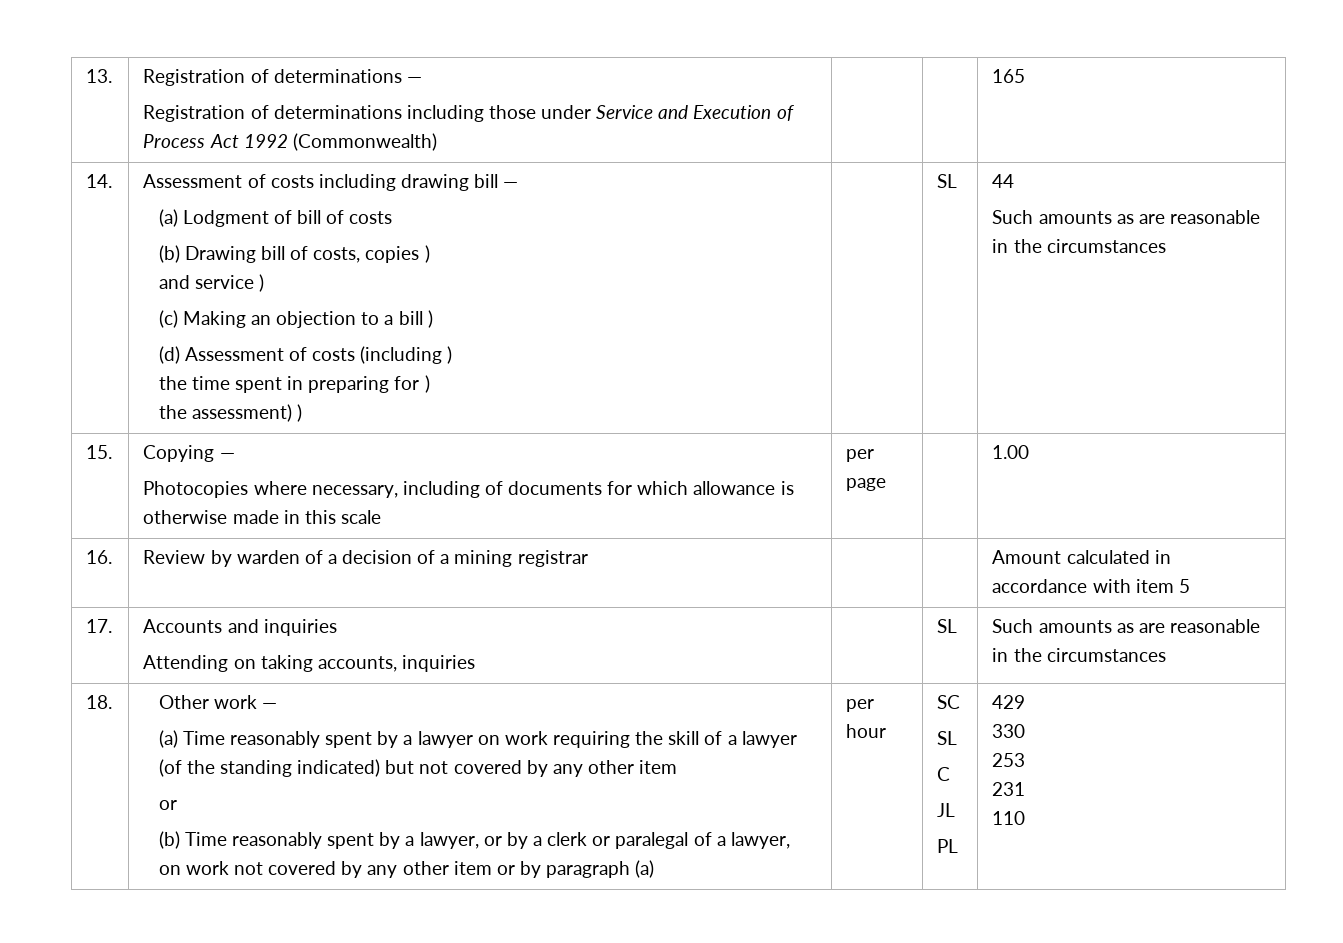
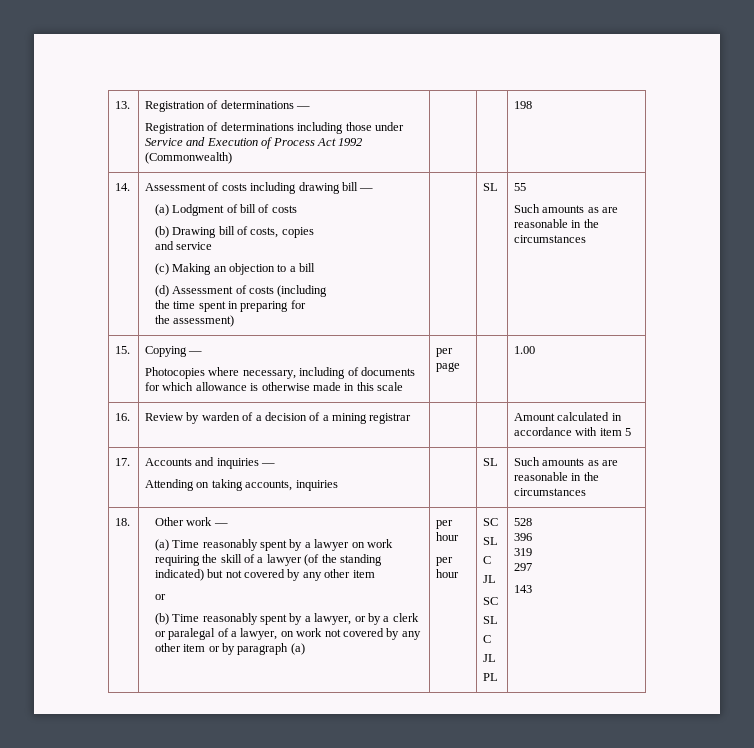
  13. | Registration of determinations —
- Registration of determinations including those under Service and Execution of Process Act 1992 (Commonwealth) | | | 165
+ Registration of determinations including those under Service and Execution of Process Act 1992 (Commonwealth) | | | 198
- (b) Drawing bill of costs, copies )
+ (b) Drawing bill of costs, copies
- and service )
+ and service
- (c) Making an objection to a bill )
+ (c) Making an objection to a bill
- (d) Assessment of costs (including )
+ (d) Assessment of costs (including
- the time spent in preparing for )
+ the time spent in preparing for
- the assessment) ) | | SL | 44
+ the assessment) | | SL | 55
- 17. | Accounts and inquiries
+ 17. | Accounts and inquiries —
+ per hour | SC
+ SL
+ C
+ JL
  SC
  SL
  C
  JL
- PL | 429
- 330
- 253
- 231
- 110
+ PL | 528
+ 396
+ 319
+ 297
+ 143

